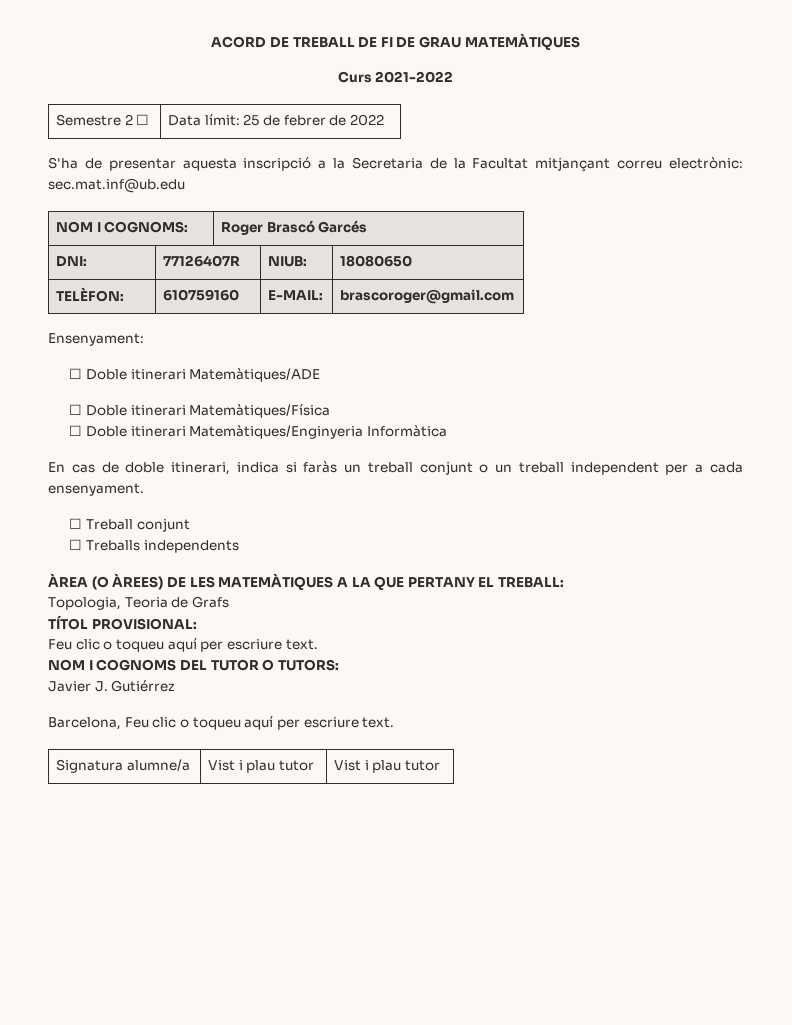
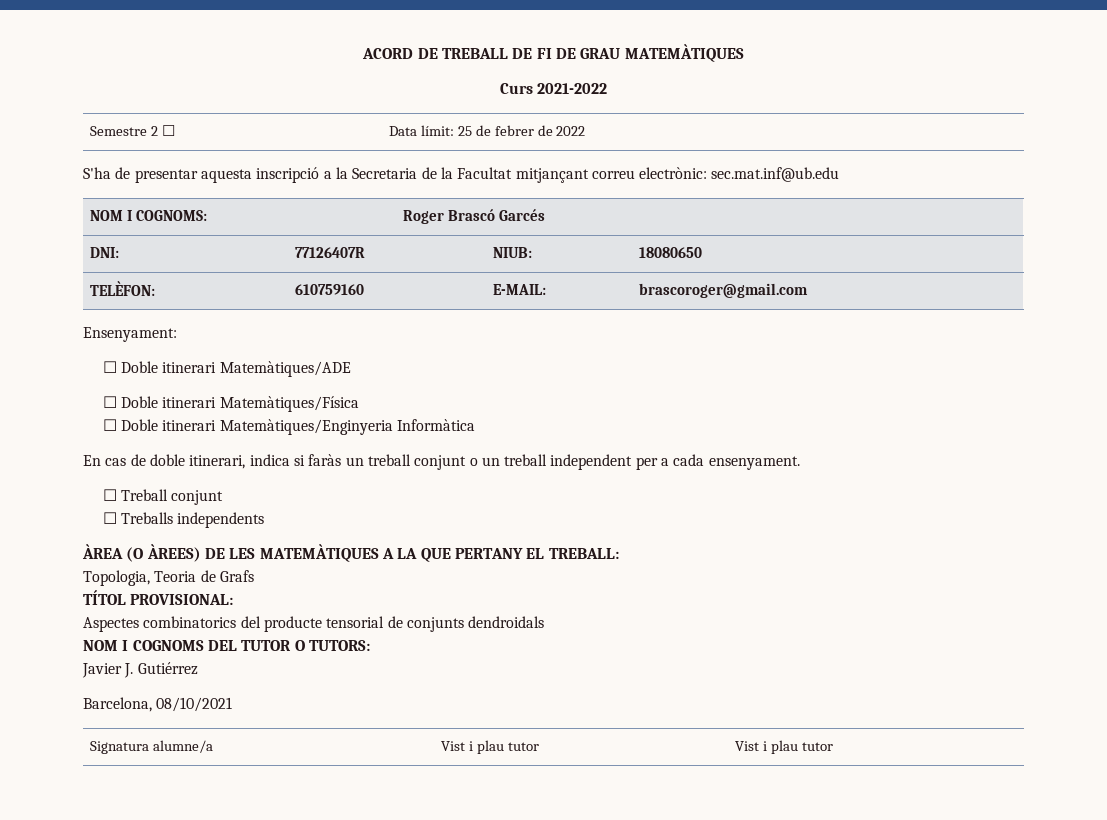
  TÍTOL PROVISIONAL:
- Feu clic o toqueu aquí per escriure text.
+ Aspectes combinatorics del producte tensorial de conjunts dendroidals
- Barcelona, Feu clic o toqueu aquí per escriure text.
+ Barcelona, 08/10/2021

